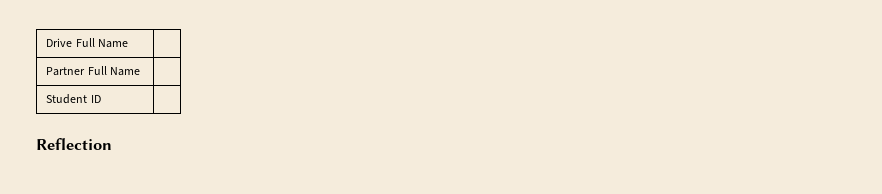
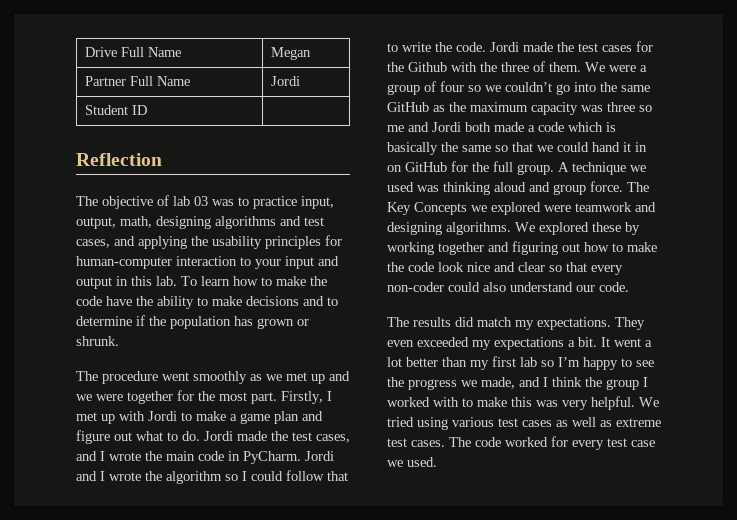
- Drive Full Name |
+ Drive Full Name | Megan
- Partner Full Name |
+ Partner Full Name | Jordi
+ The objective of lab 03 was to practice input, output, math, designing algorithms and test cases, and applying the usability principles for human-computer interaction to your input and output in this lab. To learn how to make the code have the ability to make decisions and to determine if the population has grown or shrunk.
+ The procedure went smoothly as we met up and we were together for the most part. Firstly, I met up with Jordi to make a game plan and figure out what to do. Jordi made the test cases, and I wrote the main code in PyCharm. Jordi and I wrote the algorithm so I could follow that to write the code. Jordi made the test cases for the Github with the three of them. We were a group of four so we couldn’t go into the same GitHub as the maximum capacity was three so me and Jordi both made a code which is basically the same so that we could hand it in on GitHub for the full group. A technique we used was thinking aloud and group force. The Key Concepts we explored were teamwork and designing algorithms. We explored these by working together and figuring out how to make the code look nice and clear so that every non-coder could also understand our code.
+ The results did match my expectations. They even exceeded my expectations a bit. It went a lot better than my first lab so I’m happy to see the progress we made, and I think the group I worked with to make this was very helpful. We tried using various test cases as well as extreme test cases. The code worked for every test case we used.

